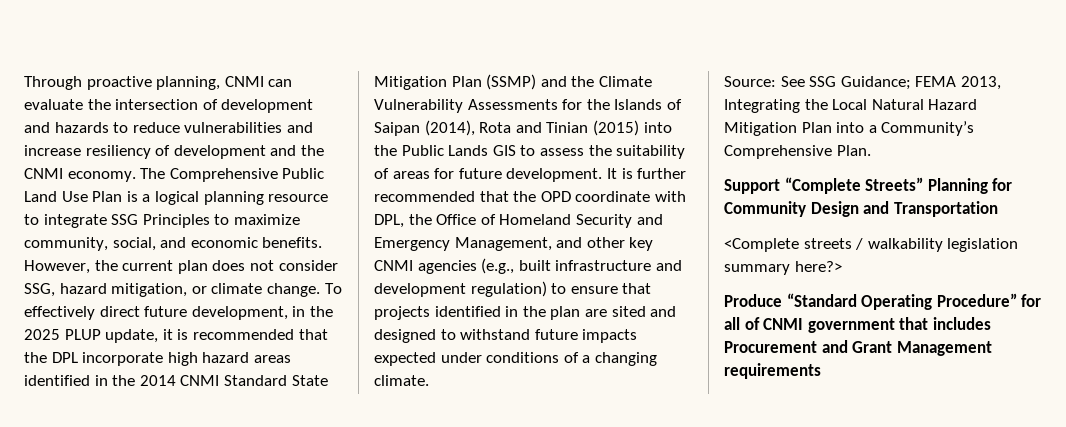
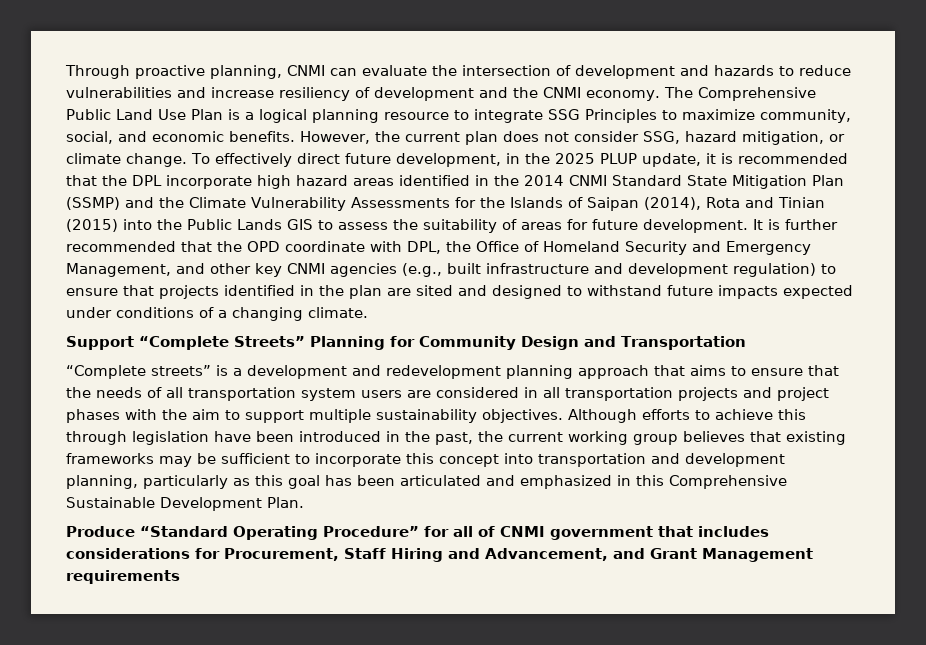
- Source: See SSG Guidance; FEMA 2013, Integrating the Local Natural Hazard Mitigation Plan into a Community’s Comprehensive Plan.
- <Complete streets / walkability legislation summary here?>
+ “Complete streets” is a development and redevelopment planning approach that aims to ensure that the needs of all transportation system users are considered in all transportation projects and project phases with the aim to support multiple sustainability objectives. Although efforts to achieve this through legislation have been introduced in the past, the current working group believes that existing frameworks may be sufficient to incorporate this concept into transportation and development planning, particularly as this goal has been articulated and emphasized in this Comprehensive Sustainable Development Plan.
- Produce “Standard Operating Procedure” for all of CNMI government that includes Procurement and Grant Management requirements
+ Produce “Standard Operating Procedure” for all of CNMI government that includes considerations for Procurement, Staff Hiring and Advancement, and Grant Management requirements

